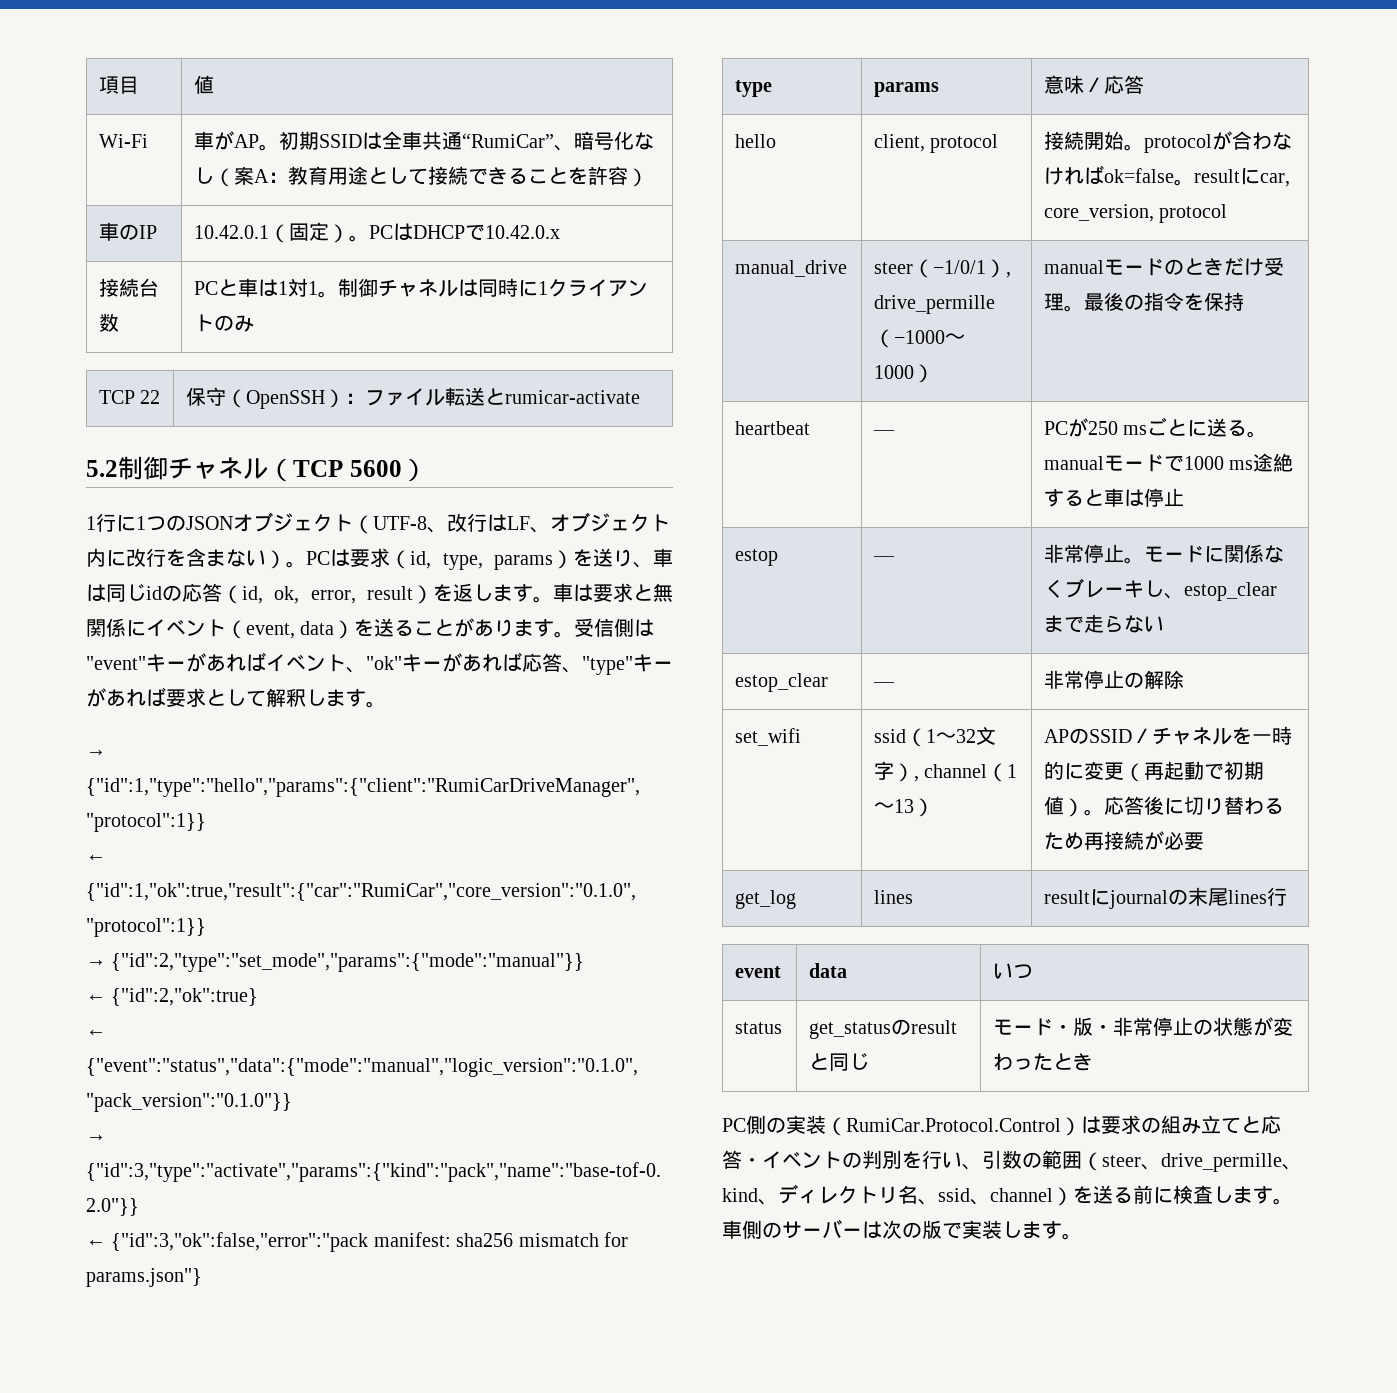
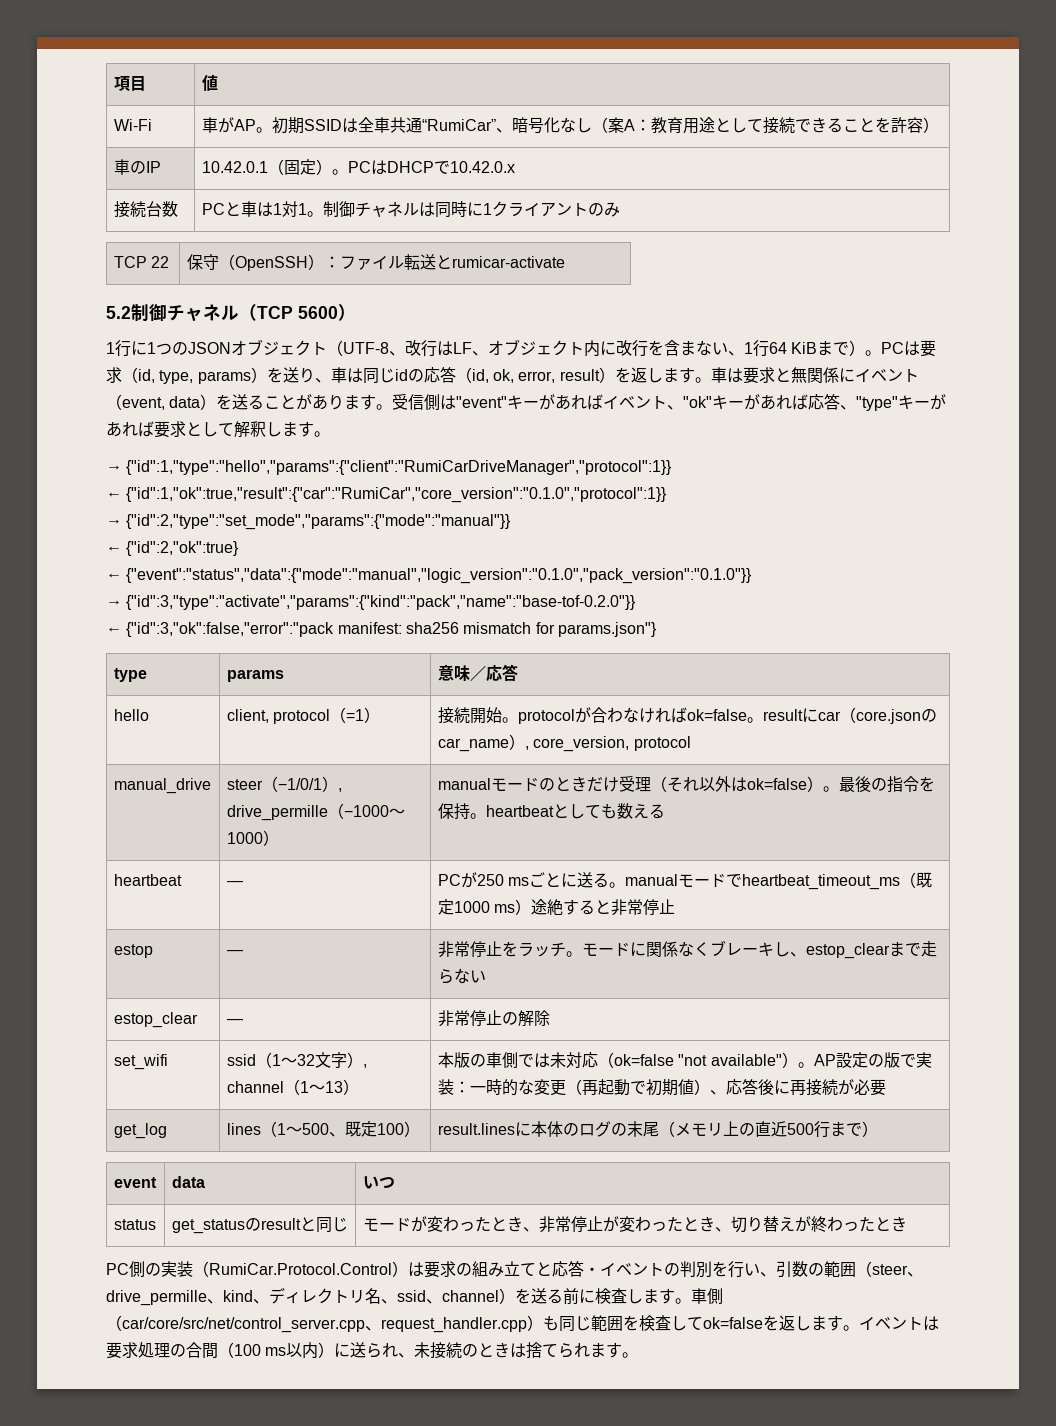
- 1行に1つのJSONオブジェクト（UTF-8、改行はLF、オブジェクト内に改行を含まない）。
+ 1行に1つのJSONオブジェクト（UTF-8、改行はLF、オブジェクト内に改行を含まない、1行64 KiBまで）。
- hello | client, protocol | 接続開始。protocolが合わなければok=false。resultにcar, core_version, protocol
+ hello | client, protocol（=1） | 接続開始。protocolが合わなければok=false。resultにcar（core.jsonのcar_name）, core_version, protocol
- manual_drive | steer（−1/0/1）, drive_permille（−1000〜1000） | manualモードのときだけ受理。最後の指令を保持
+ manual_drive | steer（−1/0/1）, drive_permille（−1000〜1000） | manualモードのときだけ受理（それ以外はok=false）。最後の指令を保持。heartbeatとしても数える
- heartbeat | — | PCが250 msごとに送る。manualモードで1000 ms途絶すると車は停止
+ heartbeat | — | PCが250 msごとに送る。manualモードでheartbeat_timeout_ms（既定1000 ms）途絶すると非常停止
- estop | — | 非常停止。モードに関係なくブレーキし、estop_clearまで走らない
+ estop | — | 非常停止をラッチ。モードに関係なくブレーキし、estop_clearまで走らない
- set_wifi | ssid（1〜32文字）, channel（1〜13） | APのSSID／チャネルを一時的に変更（再起動で初期値）。応答後に切り替わるため再接続が必要
+ set_wifi | ssid（1〜32文字）, channel（1〜13） | 本版の車側では未対応（ok=false "not available"）。AP設定の版で実装：一時的な変更（再起動で初期値）、応答後に再接続が必要
- get_log | lines | resultにjournalの末尾lines行
+ get_log | lines（1〜500、既定100） | result.linesに本体のログの末尾（メモリ上の直近500行まで）
- status | get_statusのresultと同じ | モード・版・非常停止の状態が変わったとき
+ status | get_statusのresultと同じ | モードが変わったとき、非常停止が変わったとき、切り替えが終わったとき
- 車側のサーバーは次の版で実装します。
+ 車側（car/core/src/net/control_server.cpp、request_handler.cpp）も同じ範囲を検査してok=falseを返します。イベントは要求処理の合間（100 ms以内）に送られ、未接続のときは捨てられます。

